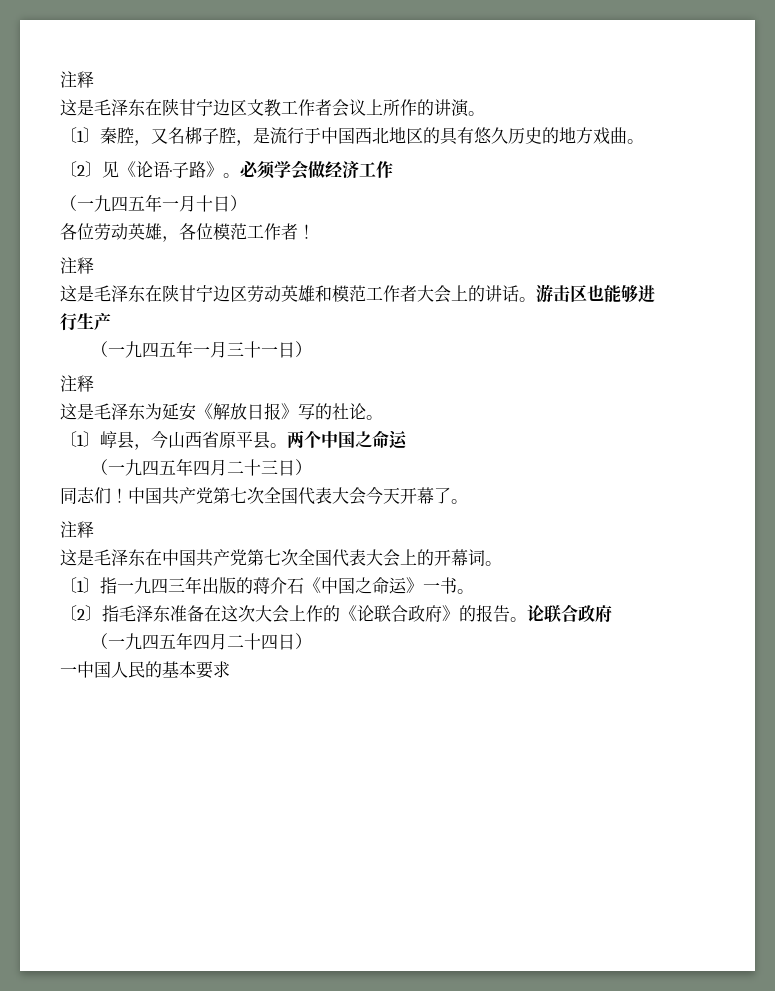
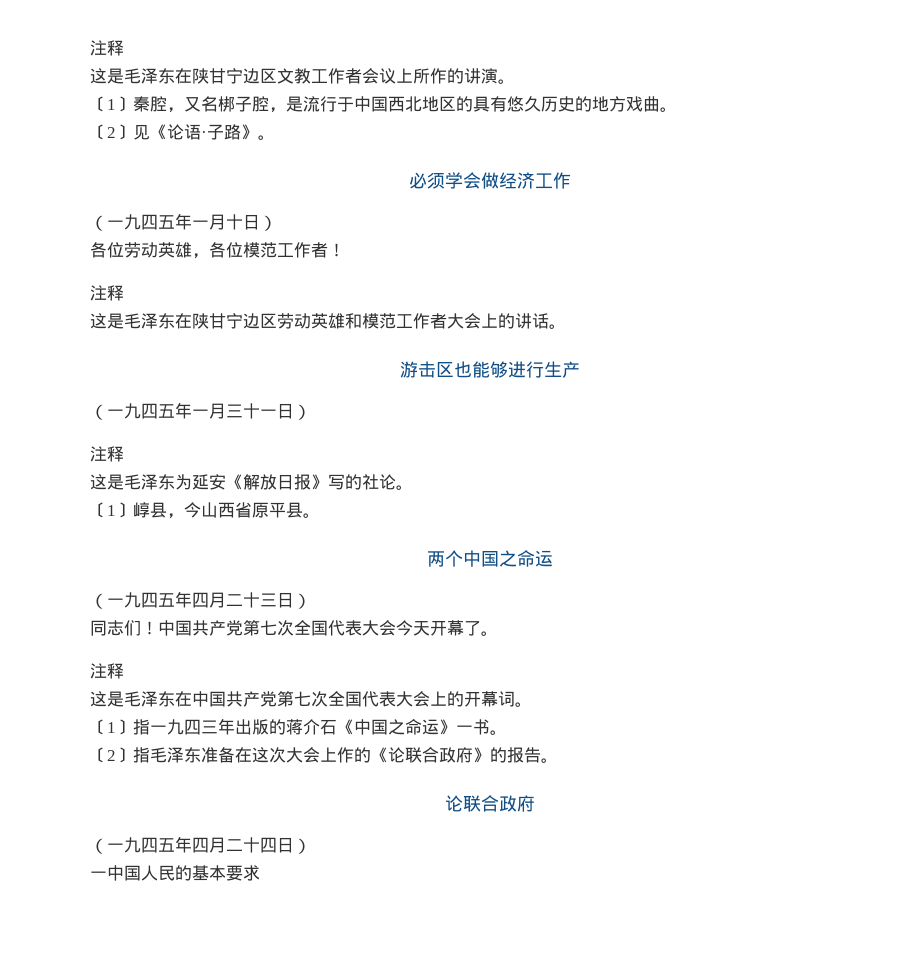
- 〔2〕见《论语·子路》。必须学会做经济工作
+ 〔2〕见《论语·子路》。
+ 必须学会做经济工作
- 这是毛泽东在陕甘宁边区劳动英雄和模范工作者大会上的讲话。游击区也能够进行生产
+ 这是毛泽东在陕甘宁边区劳动英雄和模范工作者大会上的讲话。
+ 游击区也能够进行生产
- 〔1〕崞县，今山西省原平县。两个中国之命运
+ 〔1〕崞县，今山西省原平县。
+ 两个中国之命运
- 〔2〕指毛泽东准备在这次大会上作的《论联合政府》的报告。论联合政府
+ 〔2〕指毛泽东准备在这次大会上作的《论联合政府》的报告。
+ 论联合政府

